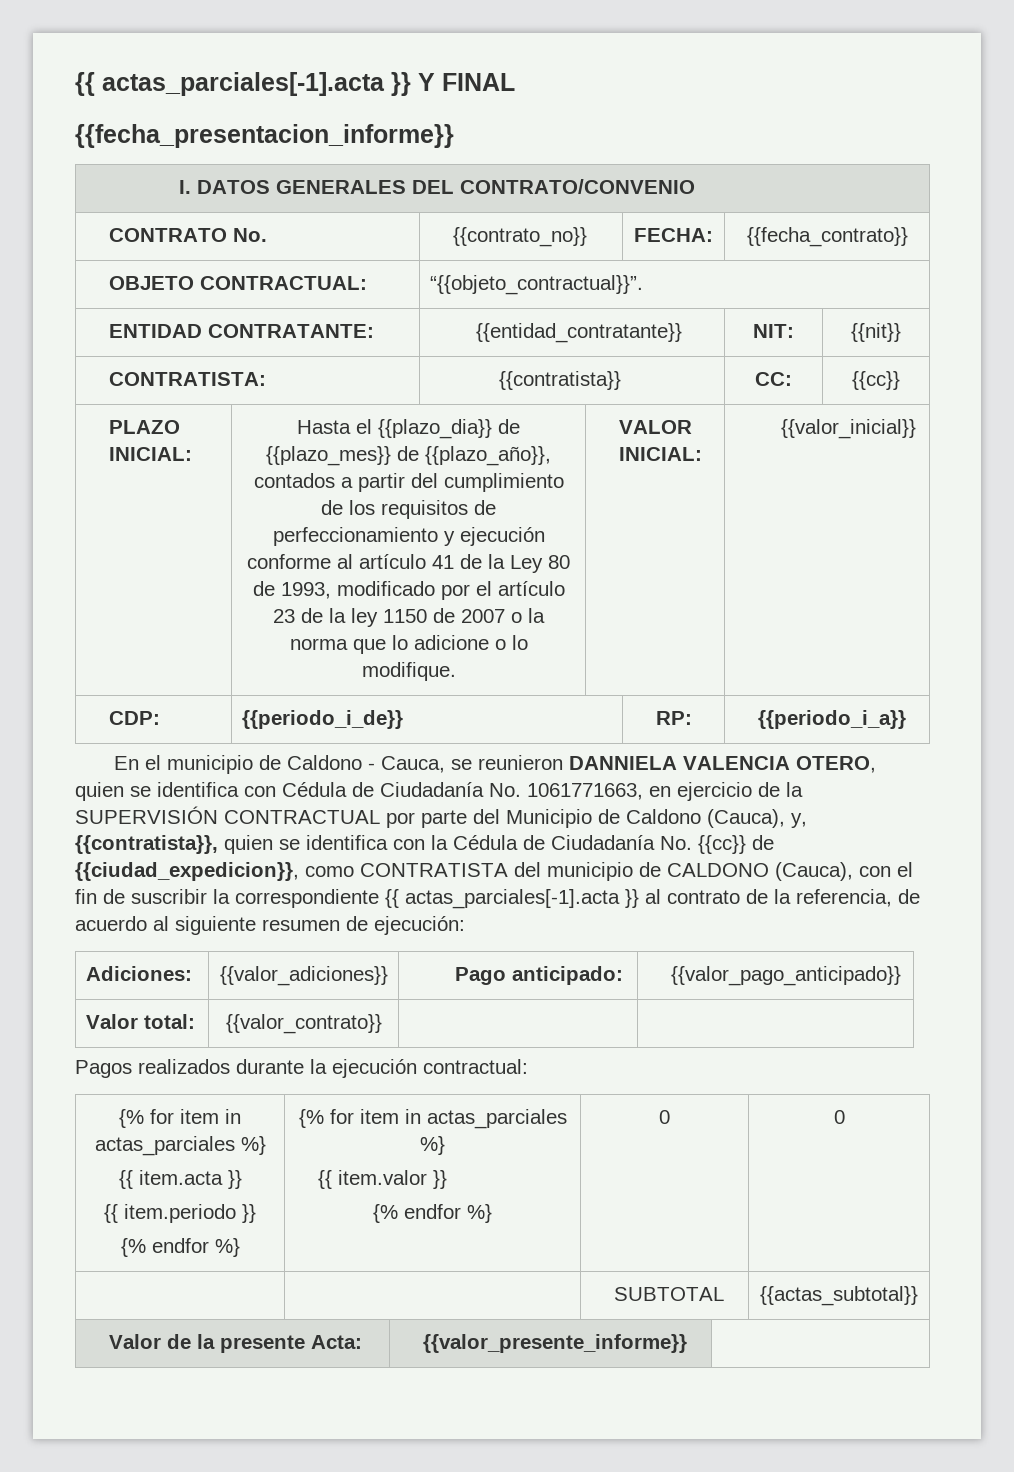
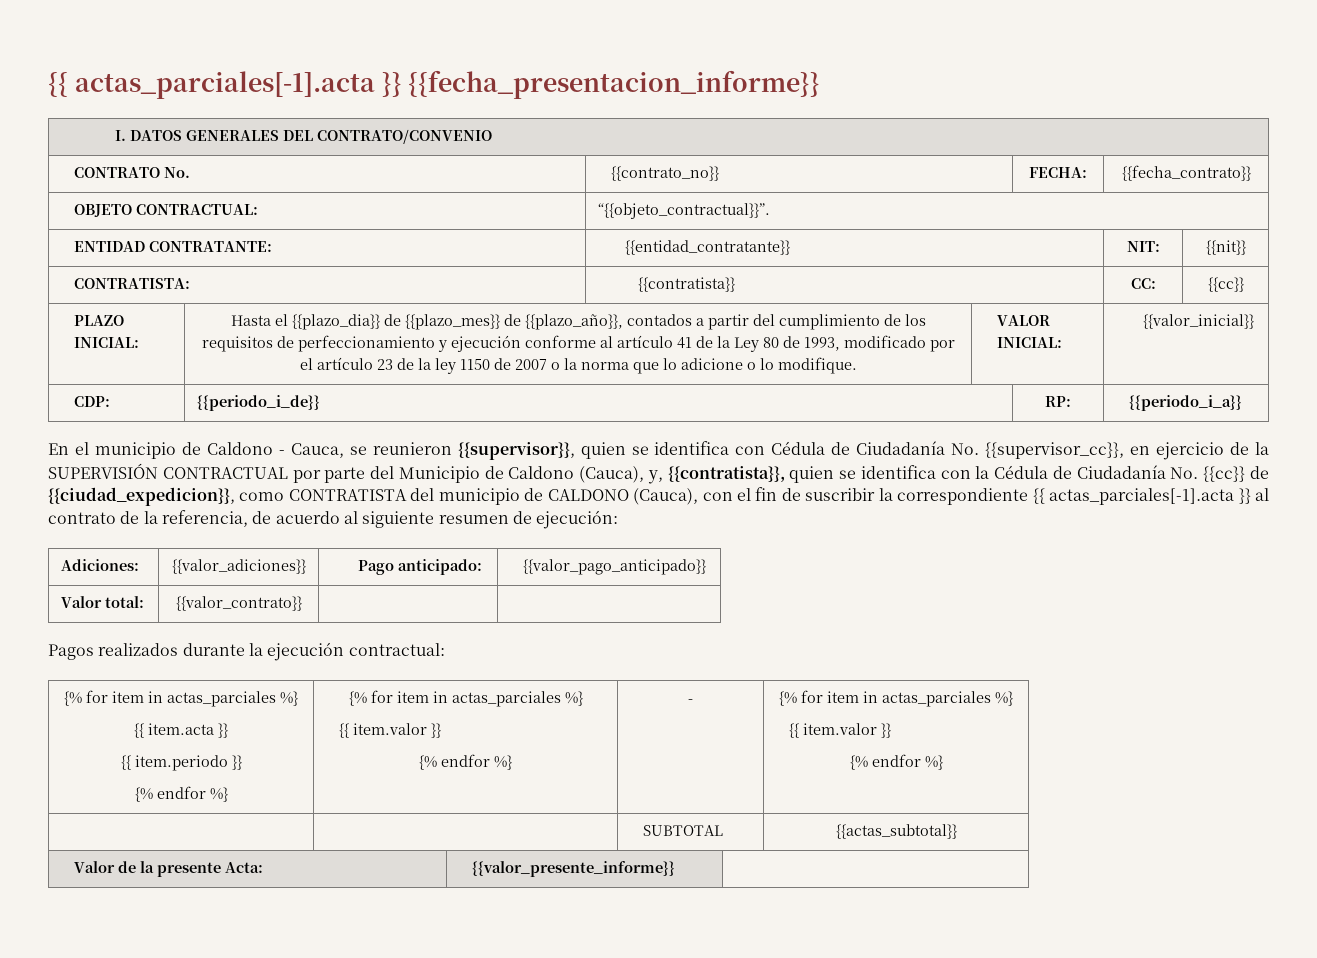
- {{ actas_parciales[-1].acta }} Y FINAL
- {{fecha_presentacion_informe}}
+ {{ actas_parciales[-1].acta }} {{fecha_presentacion_informe}}
- En el municipio de Caldono - Cauca, se reunieron DANNIELA VALENCIA OTERO, quien se identifica con Cédula de Ciudadanía No. 1061771663, en ejercicio de la SUPERVISIÓN CONTRACTUAL por parte del Municipio de Caldono (Cauca), y, {{contratista}}, quien se identifica con la Cédula de Ciudadanía No. {{cc}} de {{ciudad_expedicion}}, como CONTRATISTA del municipio de CALDONO (Cauca), con el fin de suscribir la correspondiente {{ actas_parciales[-1].acta }} al contrato de la referencia, de acuerdo al siguiente resumen de ejecución:
+ En el municipio de Caldono - Cauca, se reunieron {{supervisor}}, quien se identifica con Cédula de Ciudadanía No. {{supervisor_cc}}, en ejercicio de la SUPERVISIÓN CONTRACTUAL por parte del Municipio de Caldono (Cauca), y, {{contratista}}, quien se identifica con la Cédula de Ciudadanía No. {{cc}} de {{ciudad_expedicion}}, como CONTRATISTA del municipio de CALDONO (Cauca), con el fin de suscribir la correspondiente {{ actas_parciales[-1].acta }} al contrato de la referencia, de acuerdo al siguiente resumen de ejecución:
  Pagos realizados durante la ejecución contractual:
  {% for item in actas_parciales %}
  {{ item.acta }}
  {{ item.periodo }}
  {% endfor %} | {% for item in actas_parciales %}
  {{ item.valor }}
- {% endfor %} | 0 | 0
+ {% endfor %} | - | {% for item in actas_parciales %}
+ {{ item.valor }}
+ {% endfor %}

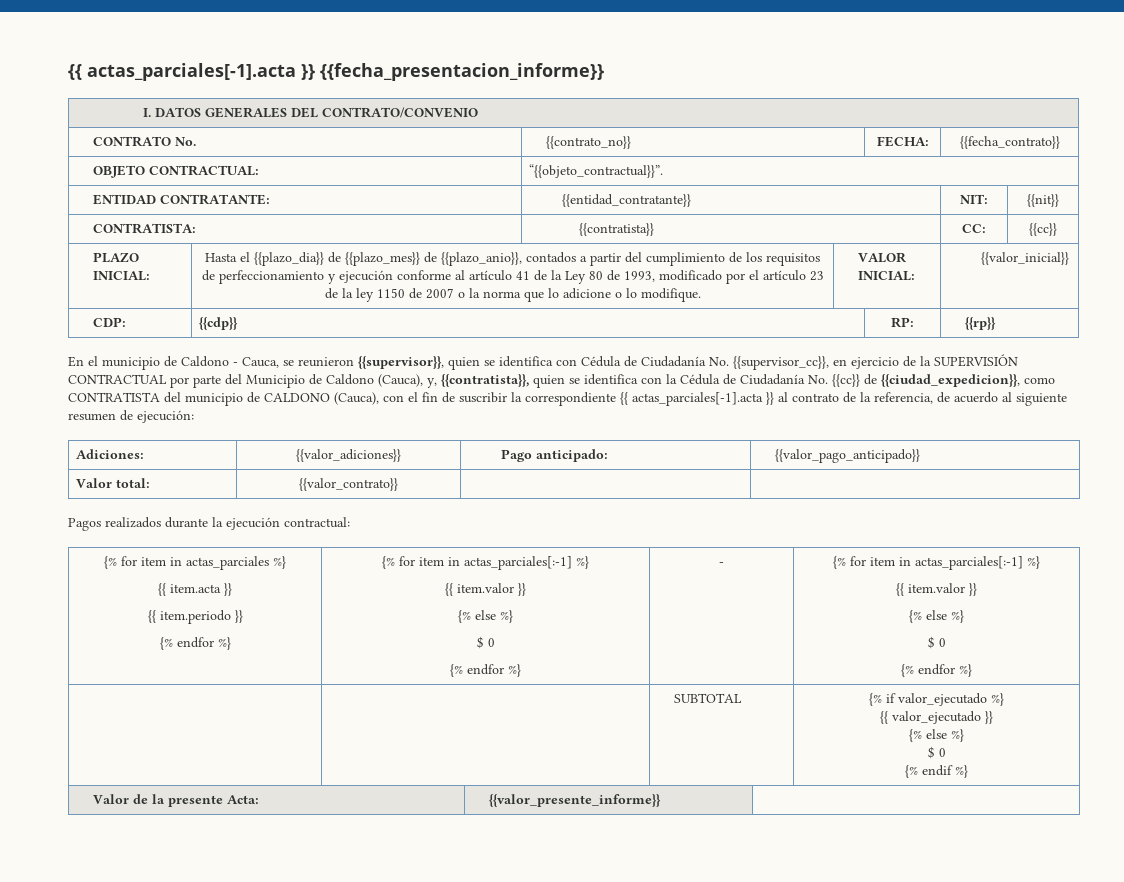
- Hasta el {{plazo_dia}} de {{plazo_mes}} de {{plazo_año}}, contados a partir del cumplimiento de los requisitos de perfeccionamiento y ejecución conforme al artículo 41 de la Ley 80 de 1993, modificado por el artículo 23 de la ley 1150 de 2007 o la norma que lo adicione o lo modifique.
+ Hasta el {{plazo_dia}} de {{plazo_mes}} de {{plazo_anio}}, contados a partir del cumplimiento de los requisitos de perfeccionamiento y ejecución conforme al artículo 41 de la Ley 80 de 1993, modificado por el artículo 23 de la ley 1150 de 2007 o la norma que lo adicione o lo modifique.
- CDP: | {{periodo_i_de}} | RP: | {{periodo_i_a}}
+ CDP: | {{cdp}} | RP: | {{rp}}
- {% endfor %} | {% for item in actas_parciales %}
+ {% endfor %} | {% for item in actas_parciales[:-1] %}
  {{ item.valor }}
+ {% else %}
+ $ 0
- - | {% for item in actas_parciales %}
+ - | {% for item in actas_parciales[:-1] %}
  {{ item.valor }}
+ {% else %}
+ $ 0
- | | SUBTOTAL | {{actas_subtotal}}
+ | | SUBTOTAL | {% if valor_ejecutado %}
+ {{ valor_ejecutado }}
+ {% else %}
+ $ 0
+ {% endif %}

